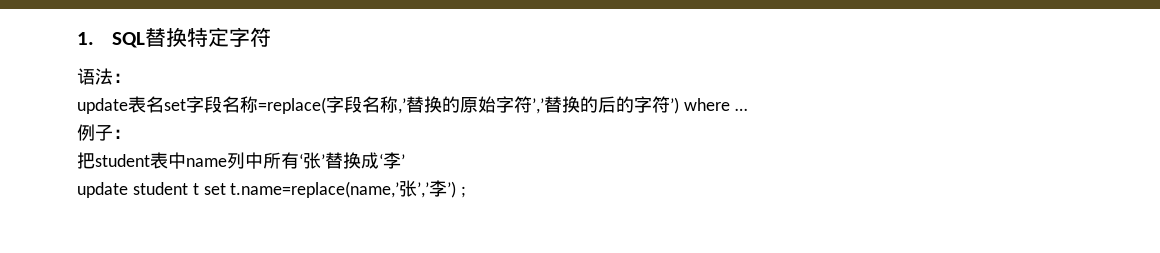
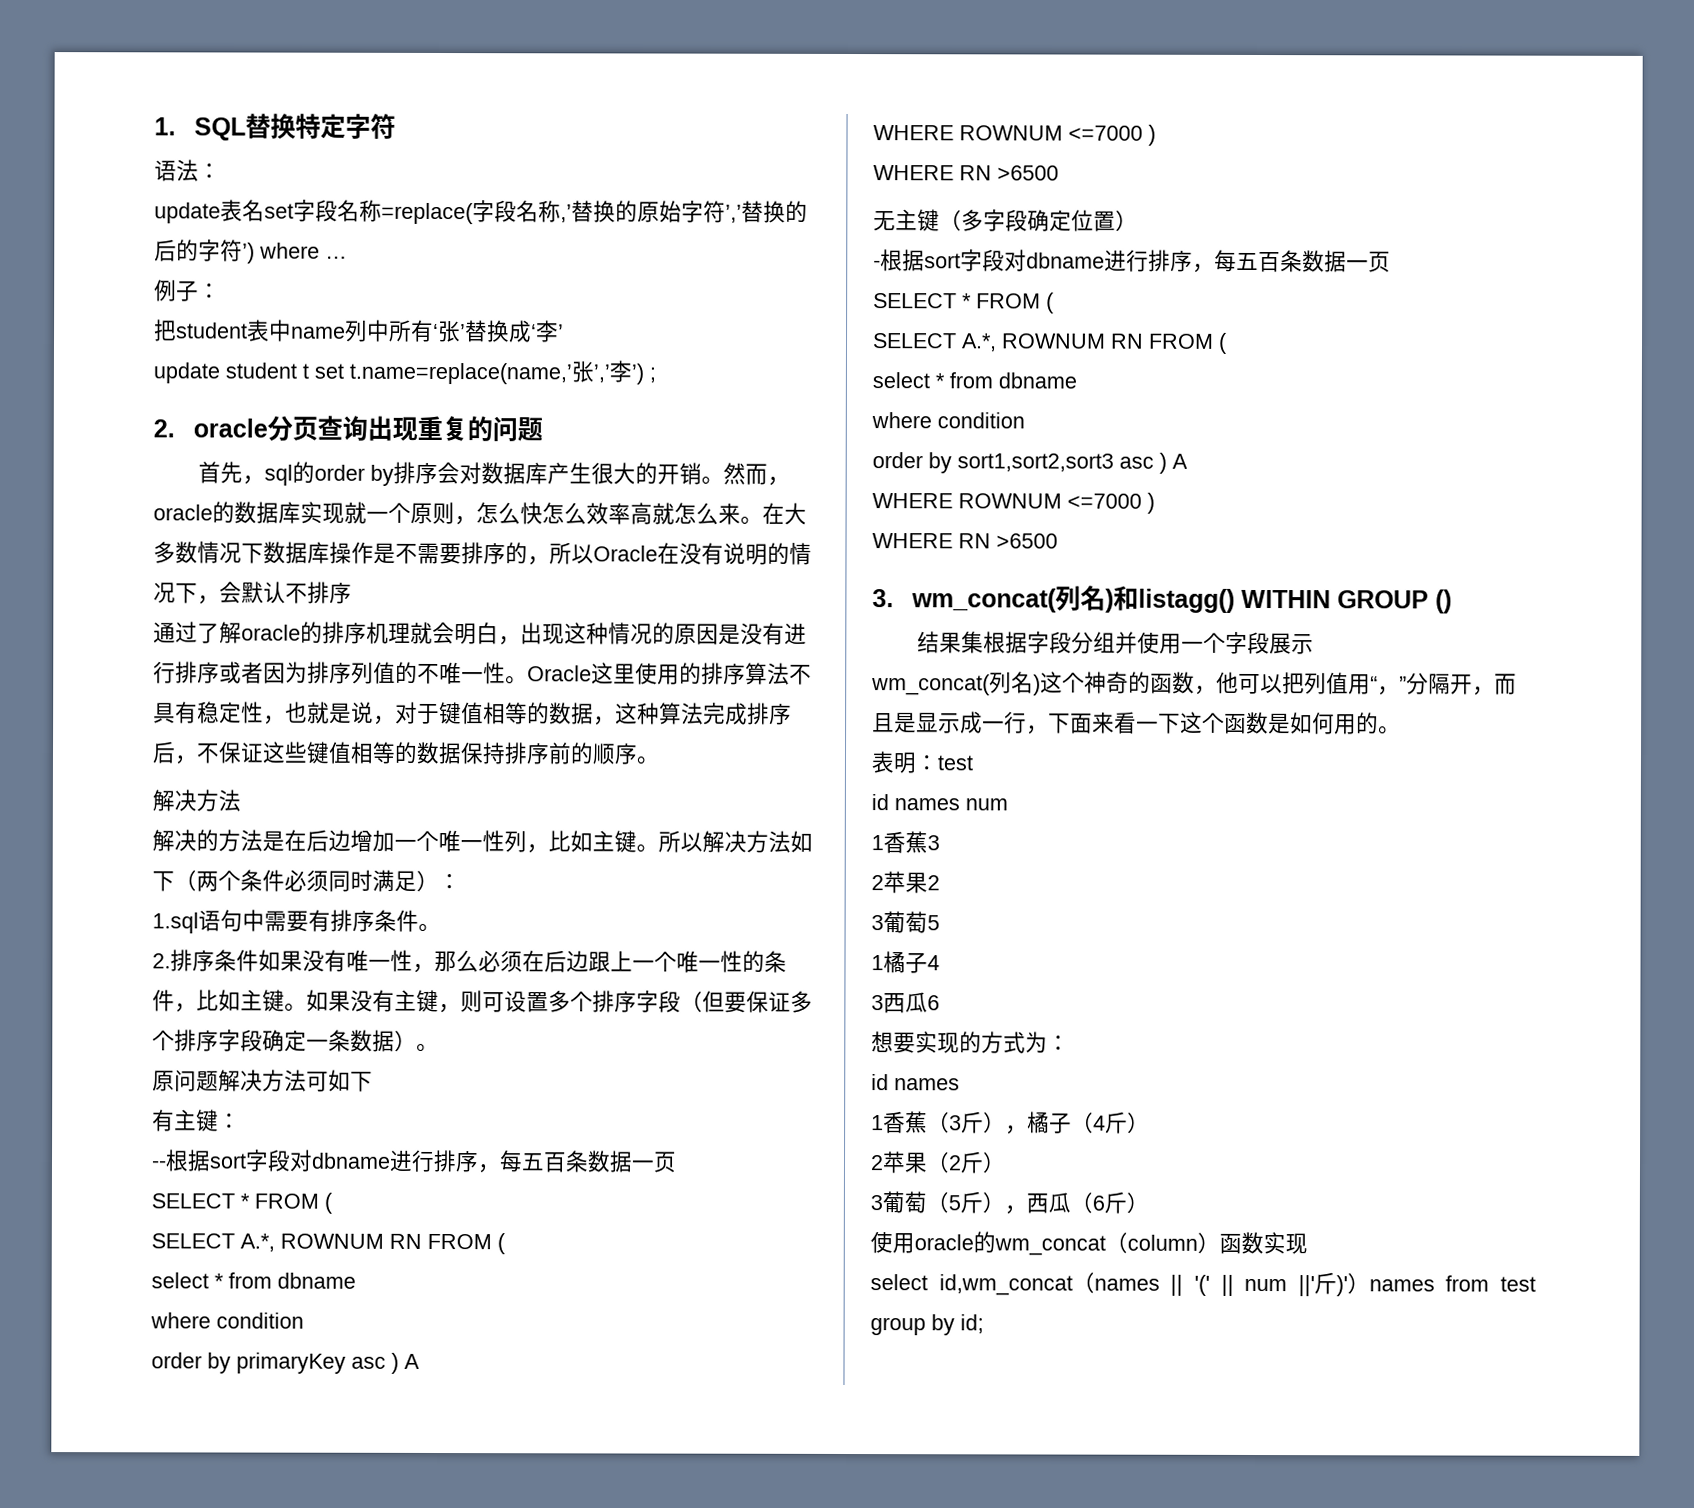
+ 2. oracle分页查询出现重复的问题
+ 首先，sql的order by排序会对数据库产生很大的开销。然而，oracle的数据库实现就一个原则，怎么快怎么效率高就怎么来。在大多数情况下数据库操作是不需要排序的，所以Oracle在没有说明的情况下，会默认不排序
+ 通过了解oracle的排序机理就会明白，出现这种情况的原因是没有进行排序或者因为排序列值的不唯一性。Oracle这里使用的排序算法不具有稳定性，也就是说，对于键值相等的数据，这种算法完成排序后，不保证这些键值相等的数据保持排序前的顺序。
+ 解决方法
+ 解决的方法是在后边增加一个唯一性列，比如主键。所以解决方法如下（两个条件必须同时满足）：
+ 1.sql语句中需要有排序条件。
+ 2.排序条件如果没有唯一性，那么必须在后边跟上一个唯一性的条件，比如主键。如果没有主键，则可设置多个排序字段（但要保证多个排序字段确定一条数据）。
+ 原问题解决方法可如下
+ 有主键：
+ --根据sort字段对dbname进行排序，每五百条数据一页
+ SELECT * FROM (
+ SELECT A.*, ROWNUM RN FROM (
+ select * from dbname
+ where condition
+ order by primaryKey asc ) A
+ WHERE ROWNUM <=7000 )
+ WHERE RN >6500
+ 无主键（多字段确定位置）
+ -根据sort字段对dbname进行排序，每五百条数据一页
+ SELECT * FROM (
+ SELECT A.*, ROWNUM RN FROM (
+ select * from dbname
+ where condition
+ order by sort1,sort2,sort3 asc ) A
+ WHERE ROWNUM <=7000 )
+ WHERE RN >6500
+ 3. wm_concat(列名)和listagg() WITHIN GROUP ()
+ 结果集根据字段分组并使用一个字段展示
+ wm_concat(列名)这个神奇的函数，他可以把列值用“，”分隔开，而且是显示成一行，下面来看一下这个函数是如何用的。
+ 表明：test
+ id names num
+ 1香蕉3
+ 2苹果2
+ 3葡萄5
+ 1橘子4
+ 3西瓜6
+ 想要实现的方式为：
+ id names
+ 1香蕉（3斤），橘子（4斤）
+ 2苹果（2斤）
+ 3葡萄（5斤），西瓜（6斤）
+ 使用oracle的wm_concat（column）函数实现
+ select id,wm_concat（names || '(' || num ||'斤)'）names from test group by id;

